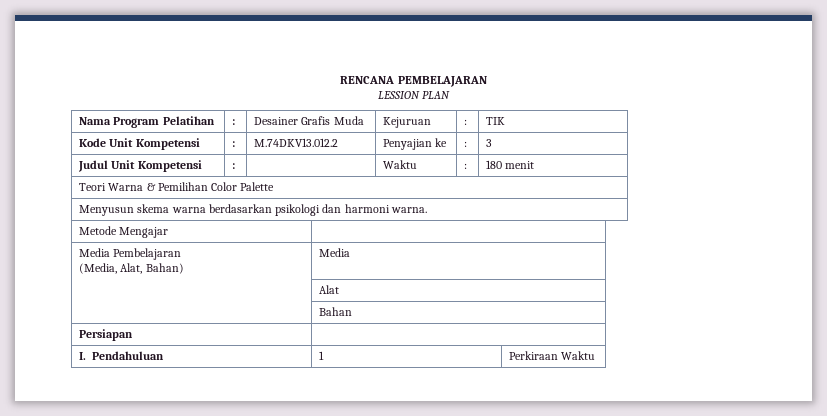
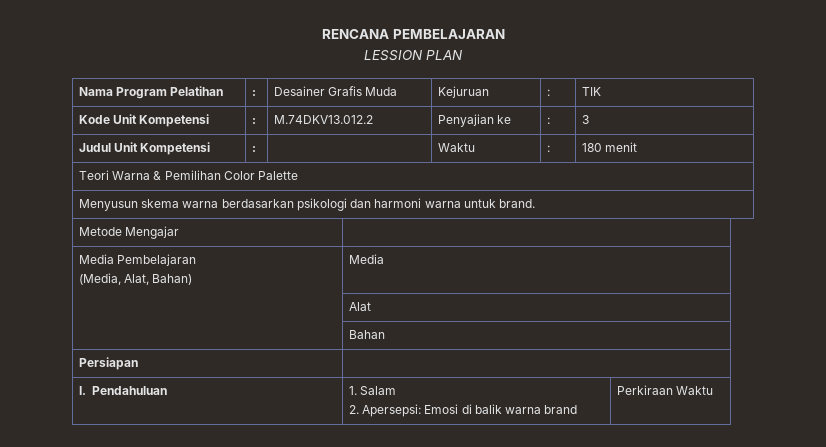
- Menyusun skema warna berdasarkan psikologi dan harmoni warna.
+ Menyusun skema warna berdasarkan psikologi dan harmoni warna untuk brand.
- I. Pendahuluan | 1 | Perkiraan Waktu
+ I. Pendahuluan | 1. Salam
+ 2. Apersepsi: Emosi di balik warna brand | Perkiraan Waktu

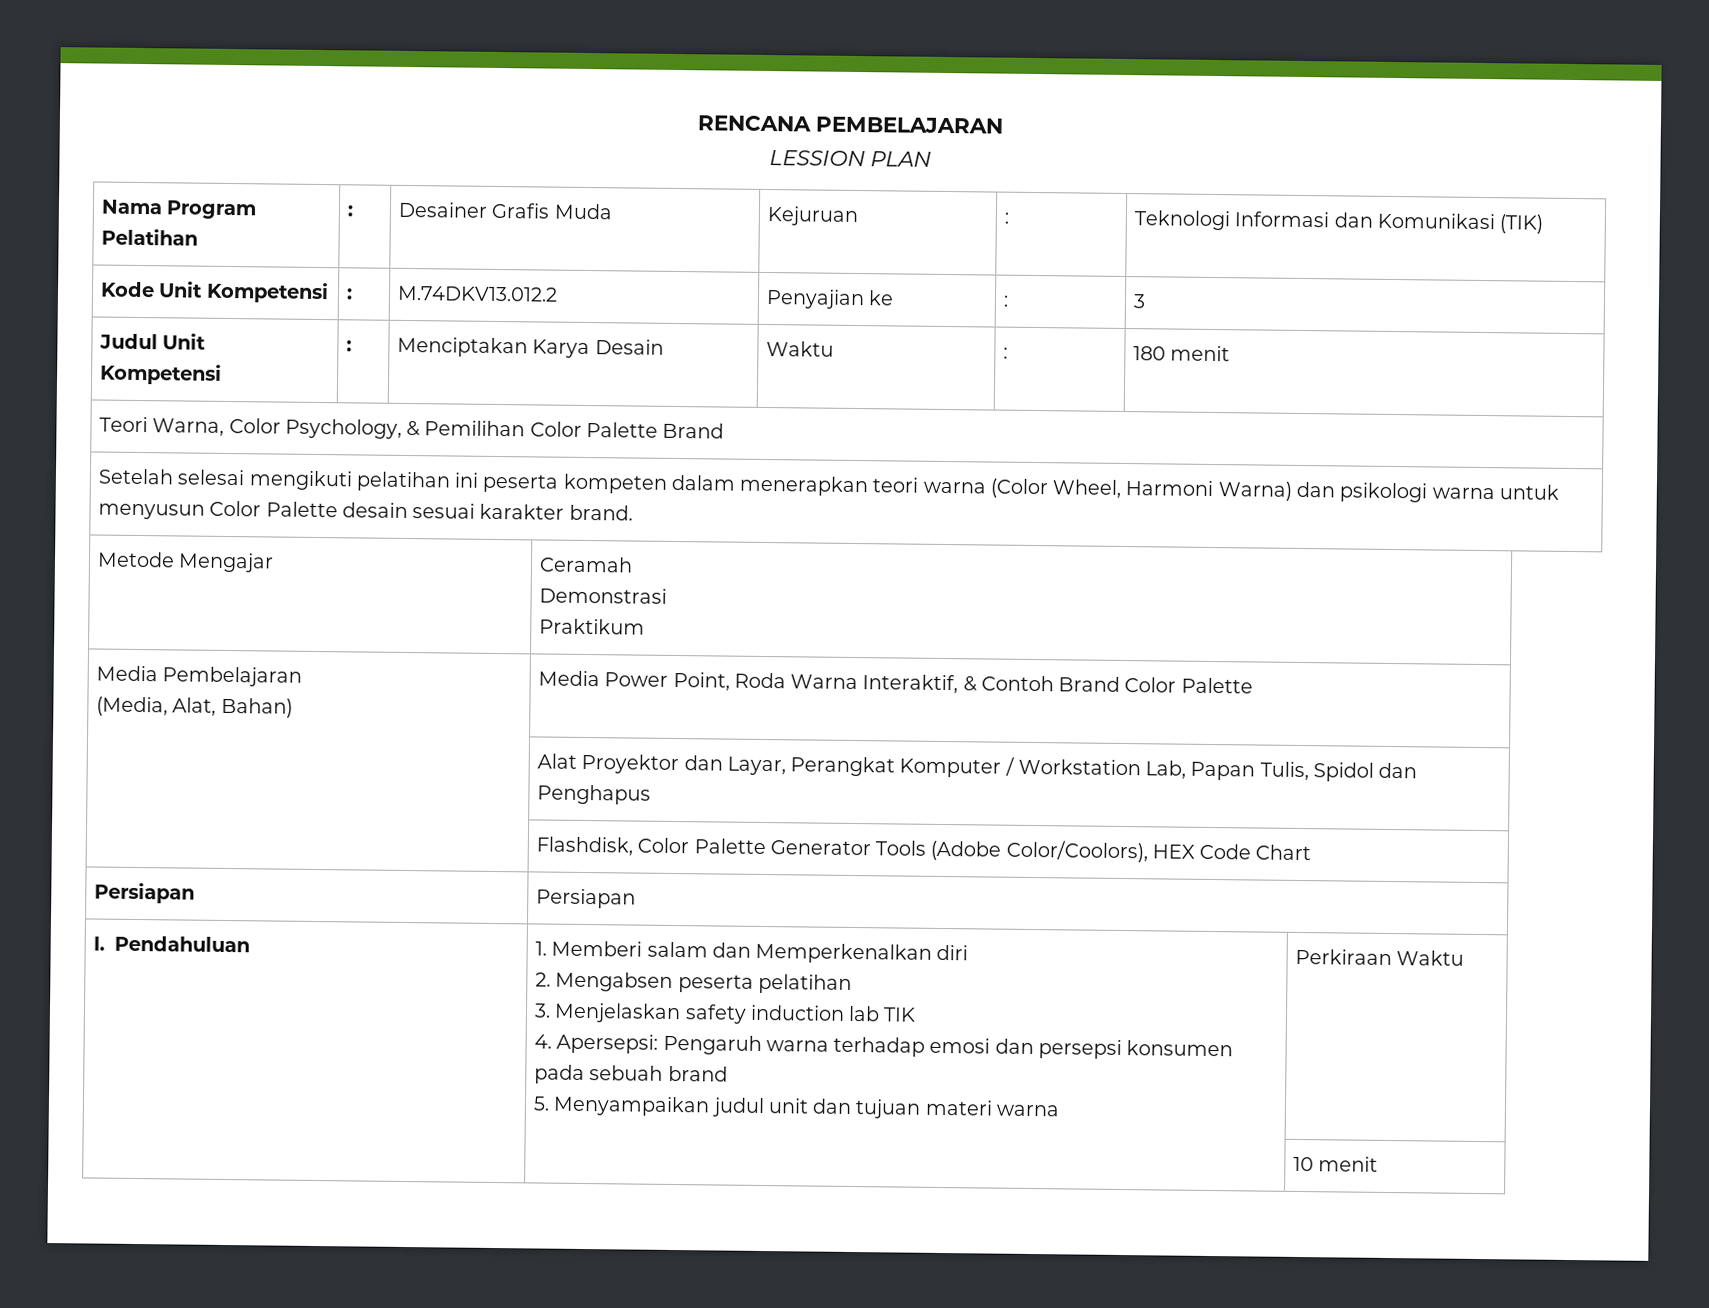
- Nama Program Pelatihan | : | Desainer Grafis Muda | Kejuruan | : | TIK
+ Nama Program Pelatihan | : | Desainer Grafis Muda | Kejuruan | : | Teknologi Informasi dan Komunikasi (TIK)
- Judul Unit Kompetensi | : | | Waktu | : | 180 menit
+ Judul Unit Kompetensi | : | Menciptakan Karya Desain | Waktu | : | 180 menit
- Teori Warna & Pemilihan Color Palette
- Menyusun skema warna berdasarkan psikologi dan harmoni warna untuk brand.
+ Teori Warna, Color Psychology, & Pemilihan Color Palette Brand
+ Setelah selesai mengikuti pelatihan ini peserta kompeten dalam menerapkan teori warna (Color Wheel, Harmoni Warna) dan psikologi warna untuk menyusun Color Palette desain sesuai karakter brand.
- Metode Mengajar |
+ Metode Mengajar | Ceramah
+ Demonstrasi
+ Praktikum
  Media Pembelajaran
- (Media, Alat, Bahan) | Media
- | Alat
- | Bahan
+ (Media, Alat, Bahan) | Media Power Point, Roda Warna Interaktif, & Contoh Brand Color Palette
+ | Alat Proyektor dan Layar, Perangkat Komputer / Workstation Lab, Papan Tulis, Spidol dan Penghapus
+ | Flashdisk, Color Palette Generator Tools (Adobe Color/Coolors), HEX Code Chart
- Persiapan |
+ Persiapan | Persiapan
- I. Pendahuluan | 1. Salam
- 2. Apersepsi: Emosi di balik warna brand | Perkiraan Waktu
+ I. Pendahuluan | 1. Memberi salam dan Memperkenalkan diri
+ 2. Mengabsen peserta pelatihan
+ 3. Menjelaskan safety induction lab TIK
+ 4. Apersepsi: Pengaruh warna terhadap emosi dan persepsi konsumen pada sebuah brand
+ 5. Menyampaikan judul unit dan tujuan materi warna | Perkiraan Waktu
+ | | 10 menit

